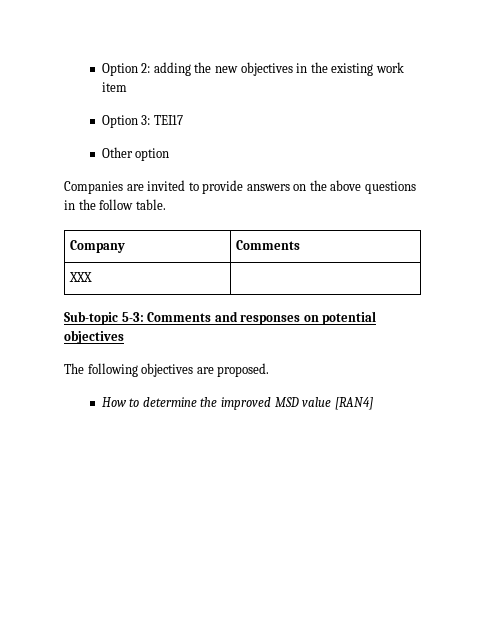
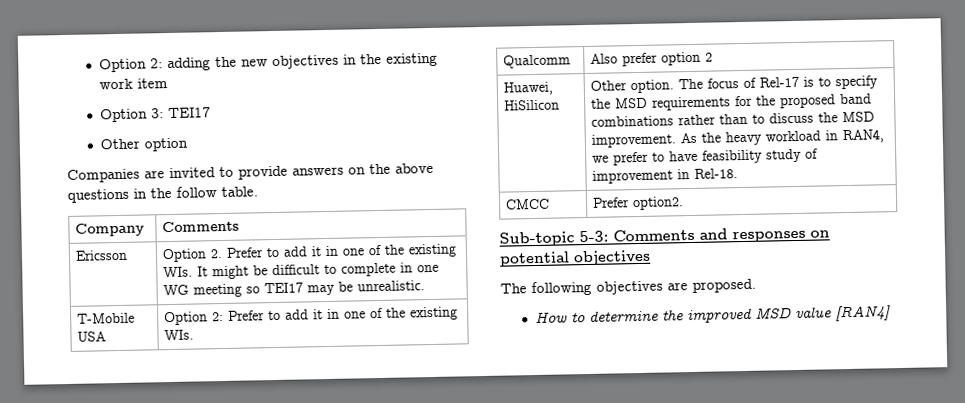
- XXX |
+ Ericsson | Option 2. Prefer to add it in one of the existing WIs. It might be difficult to complete in one WG meeting so TEI17 may be unrealistic.
+ T-Mobile USA | Option 2: Prefer to add it in one of the existing WIs.
+ Qualcomm | Also prefer option 2
+ Huawei, HiSilicon | Other option. The focus of Rel-17 is to specify the MSD requirements for the proposed band combinations rather than to discuss the MSD improvement. As the heavy workload in RAN4, we prefer to have feasibility study of improvement in Rel-18.
+ CMCC | Prefer option2.

